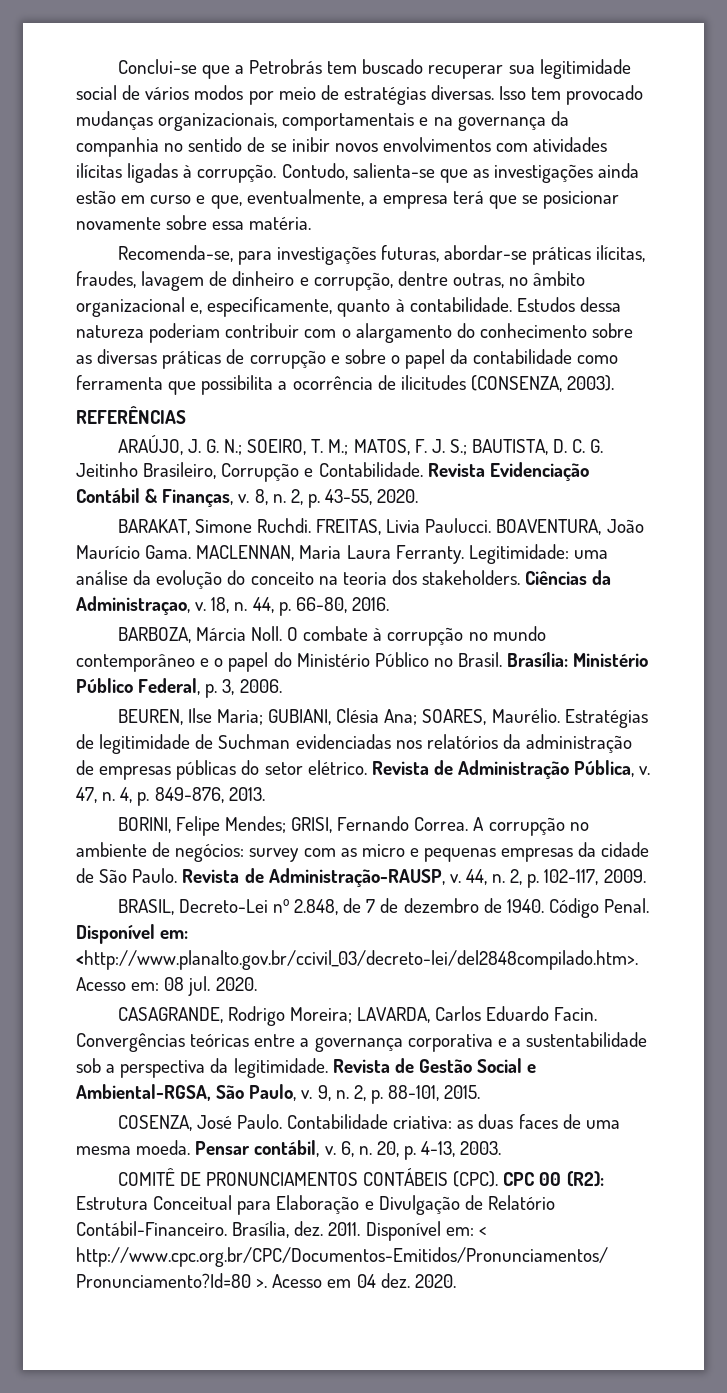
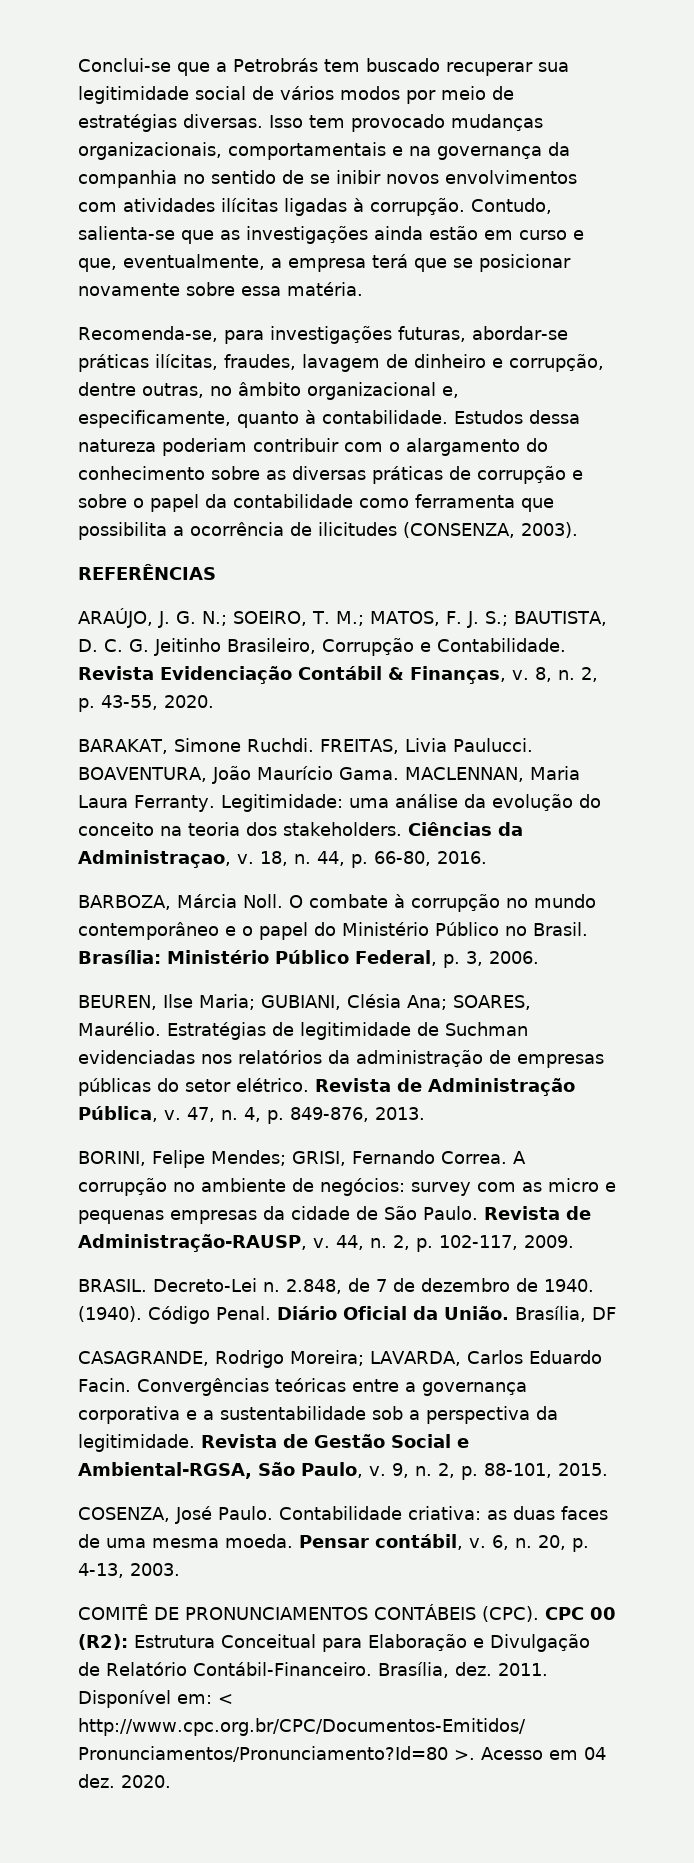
- BRASIL, Decreto-Lei no 2.848, de 7 de dezembro de 1940.
+ BRASIL. Decreto-Lei n. 2.848, de 7 de dezembro de 1940.
+ (1940).
- Disponível em: <http://www.planalto.gov.br/ccivil_03/decreto-lei/del2848compilado.htm>. Acesso em: 08 jul. 2020.
+ Diário Oficial da União. Brasília, DF

